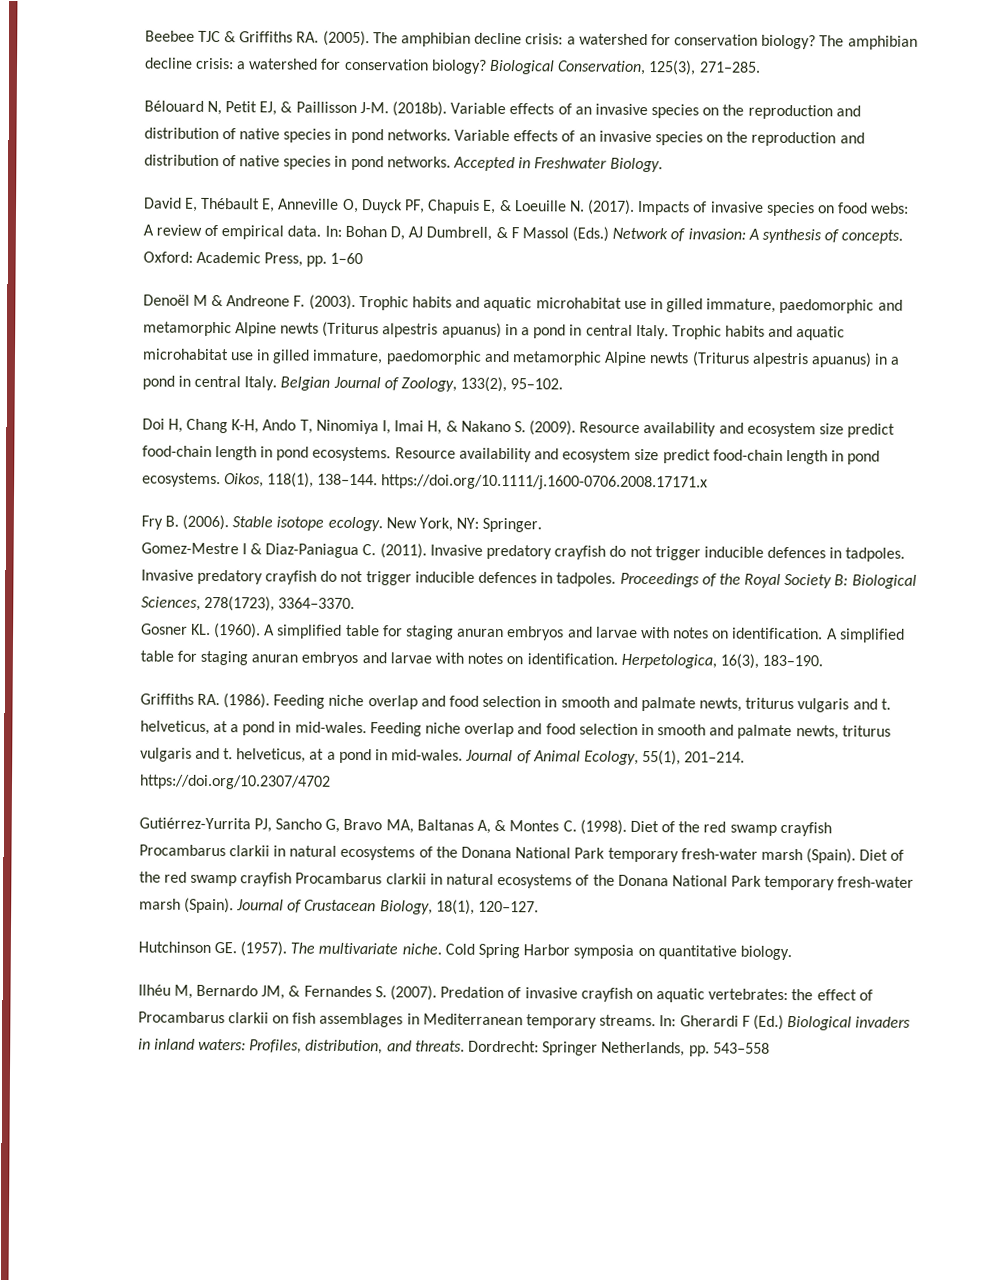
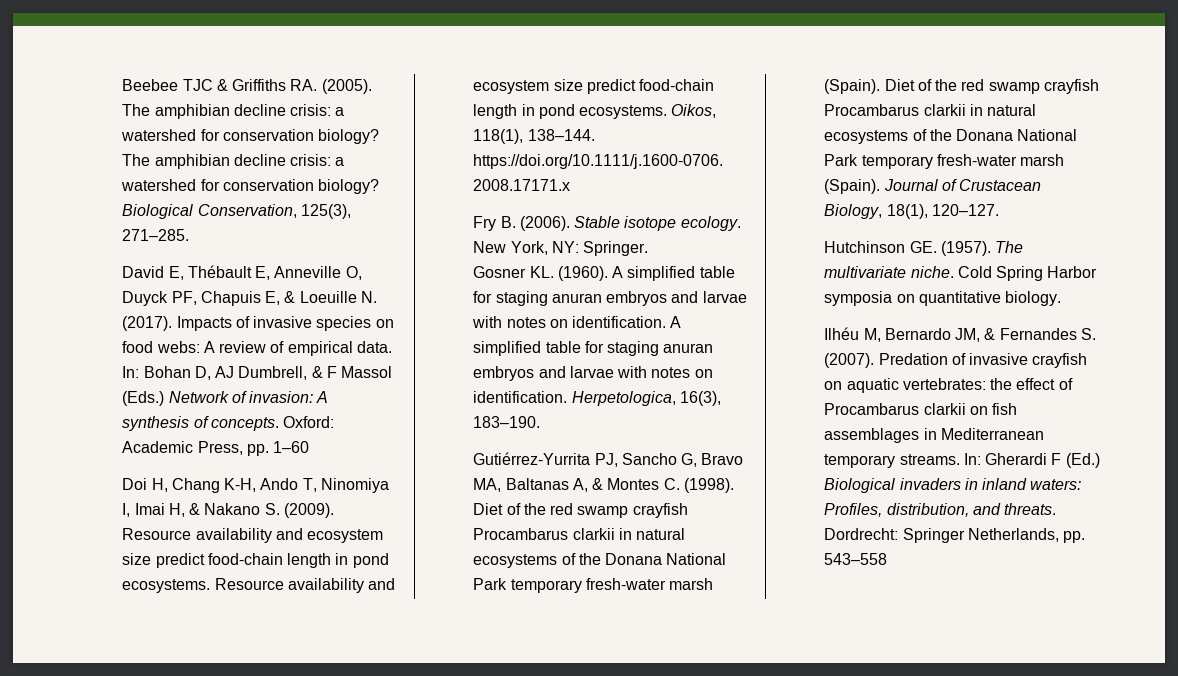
- Bélouard N, Petit EJ, & Paillisson J-M. (2018b). Variable effects of an invasive species on the reproduction and distribution of native species in pond networks. Variable effects of an invasive species on the reproduction and distribution of native species in pond networks. Accepted in Freshwater Biology.
- Denoël M & Andreone F. (2003). Trophic habits and aquatic microhabitat use in gilled immature, paedomorphic and metamorphic Alpine newts (Triturus alpestris apuanus) in a pond in central Italy. Trophic habits and aquatic microhabitat use in gilled immature, paedomorphic and metamorphic Alpine newts (Triturus alpestris apuanus) in a pond in central Italy. Belgian Journal of Zoology, 133(2), 95–102.
- Gomez-Mestre I & Diaz-Paniagua C. (2011). Invasive predatory crayfish do not trigger inducible defences in tadpoles. Invasive predatory crayfish do not trigger inducible defences in tadpoles. Proceedings of the Royal Society B: Biological Sciences, 278(1723), 3364–3370.
- Griffiths RA. (1986). Feeding niche overlap and food selection in smooth and palmate newts, triturus vulgaris and t. helveticus, at a pond in mid-wales. Feeding niche overlap and food selection in smooth and palmate newts, triturus vulgaris and t. helveticus, at a pond in mid-wales. Journal of Animal Ecology, 55(1), 201–214. https://doi.org/10.2307/4702

